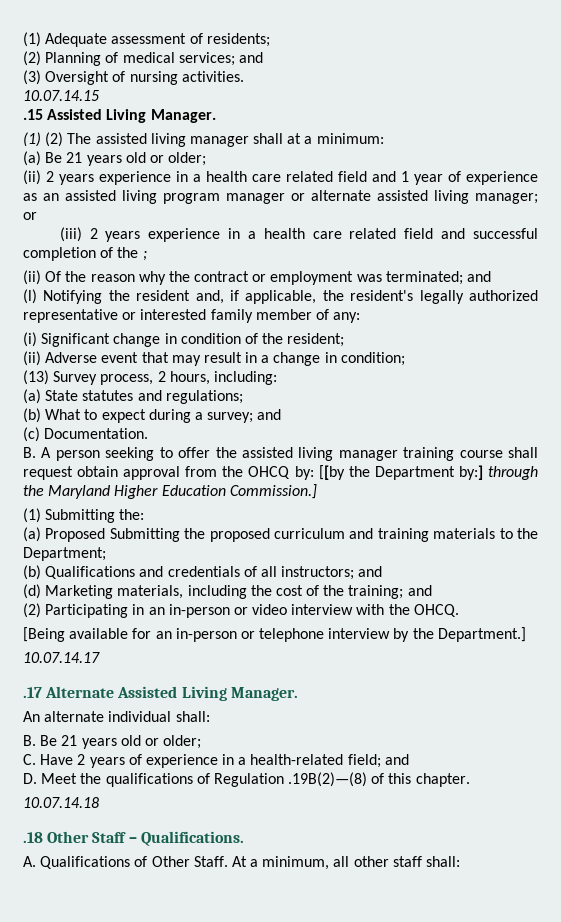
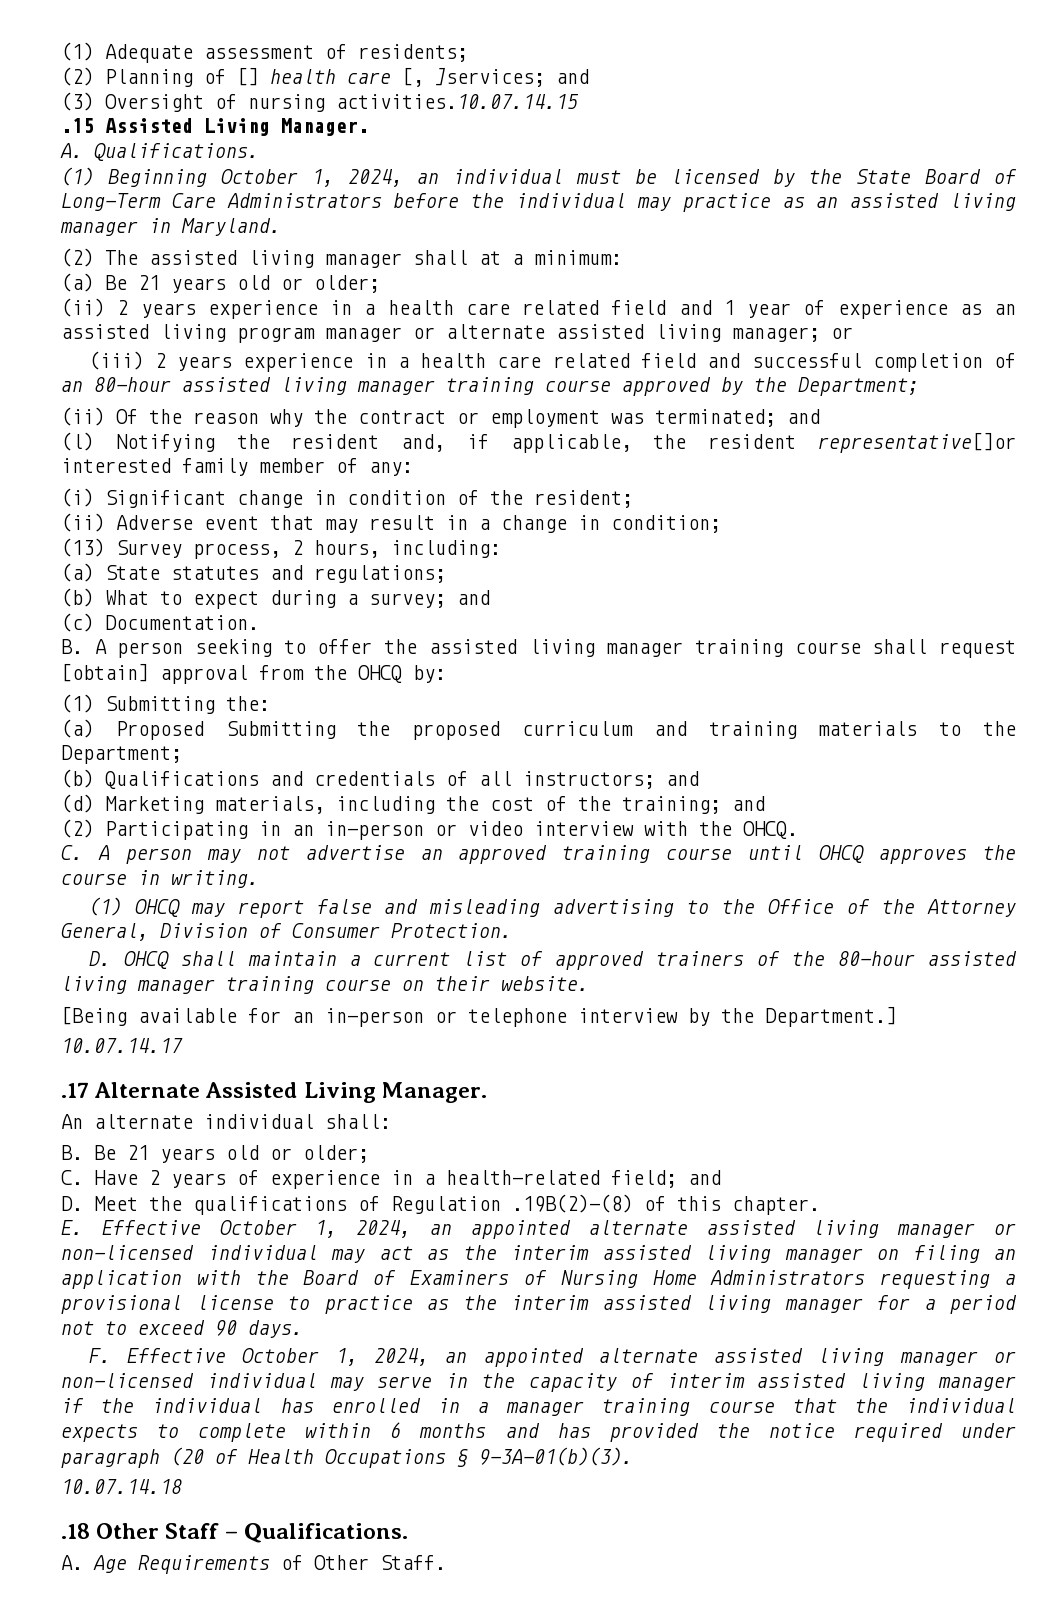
- (2) Planning of medical services; and
+ (2) Planning of [] health care [, ]services; and
- (3) Oversight of nursing activities.
- 10.07.14.15
+ (3) Oversight of nursing activities.10.07.14.15
- (1) (2) The assisted living manager shall at a minimum:
+ A. Qualifications.
+ (1) Beginning October 1, 2024, an individual must be licensed by the State Board of Long-Term Care Administrators before the individual may practice as an assisted living manager in Maryland.
+ (2) The assisted living manager shall at a minimum:
- (iii) 2 years experience in a health care related field and successful completion of the ;
+ (iii) 2 years experience in a health care related field and successful completion of an 80-hour assisted living manager training course approved by the Department;
- (l) Notifying the resident and, if applicable, the resident's legally authorized representative or interested family member of any:
+ (l) Notifying the resident and, if applicable, the resident representative[]or interested family member of any:
- B. A person seeking to offer the assisted living manager training course shall request obtain approval from the OHCQ by: [[by the Department by:] through the Maryland Higher Education Commission.]
+ B. A person seeking to offer the assisted living manager training course shall request [obtain] approval from the OHCQ by:
+ C. A person may not advertise an approved training course until OHCQ approves the course in writing.
+ (1) OHCQ may report false and misleading advertising to the Office of the Attorney General, Division of Consumer Protection.
+ D. OHCQ shall maintain a current list of approved trainers of the 80-hour assisted living manager training course on their website.
+ E. Effective October 1, 2024, an appointed alternate assisted living manager or non-licensed individual may act as the interim assisted living manager on filing an application with the Board of Examiners of Nursing Home Administrators requesting a provisional license to practice as the interim assisted living manager for a period not to exceed 90 days.
+ F. Effective October 1, 2024, an appointed alternate assisted living manager or non-licensed individual may serve in the capacity of interim assisted living manager if the individual has enrolled in a manager training course that the individual expects to complete within 6 months and has provided the notice required under paragraph (20 of Health Occupations § 9-3A-01(b)(3).
- A. Qualifications of Other Staff. At a minimum, all other staff shall:
+ A. Age Requirements of Other Staff.

